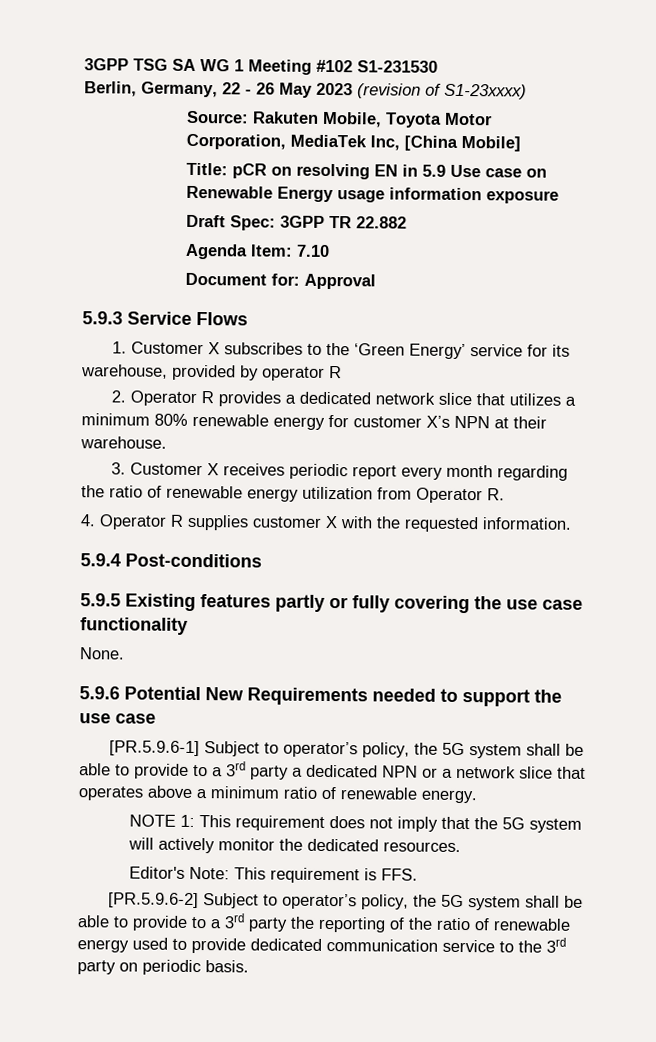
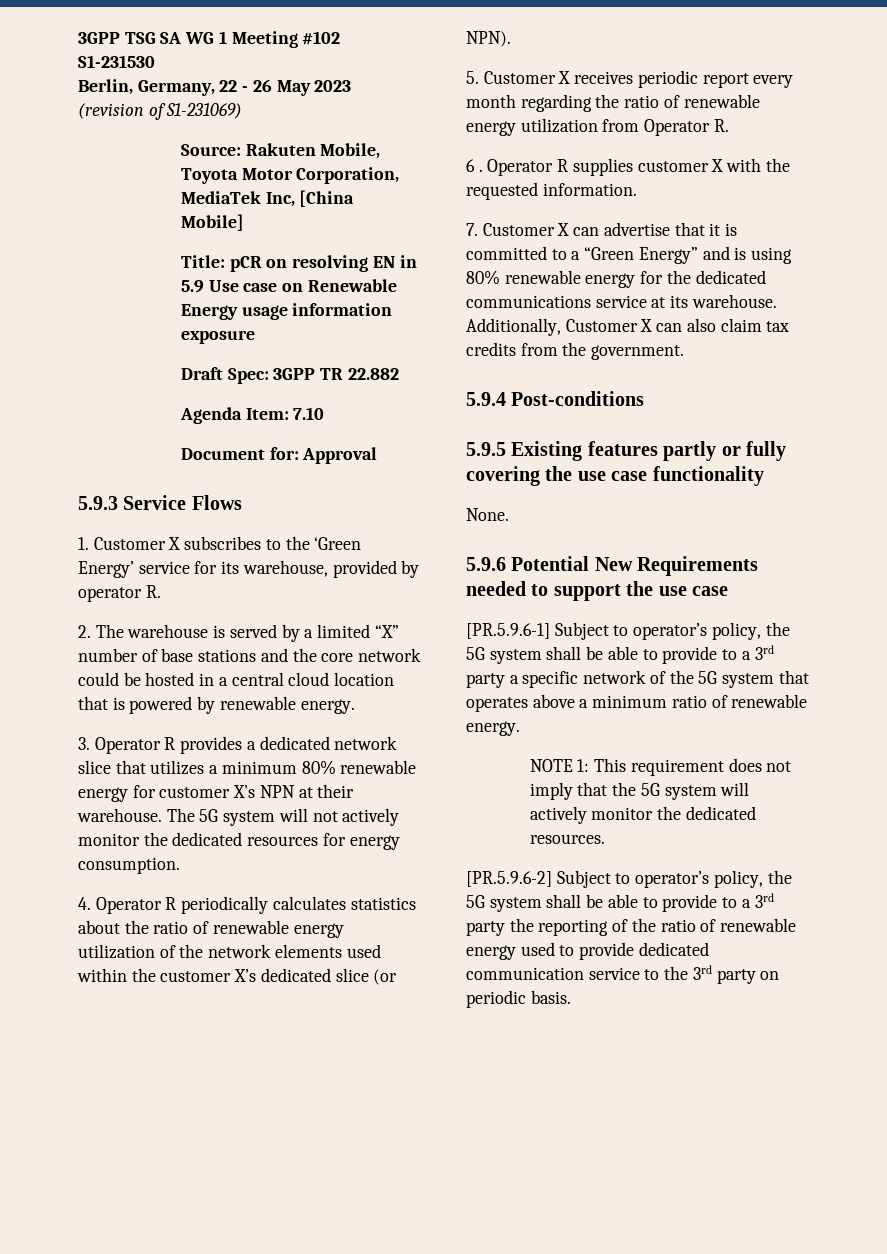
- Berlin, Germany, 22 - 26 May 2023 (revision of S1-23xxxx)
+ Berlin, Germany, 22 - 26 May 2023 (revision of S1-231069)
- 1. Customer X subscribes to the ‘Green Energy’ service for its warehouse, provided by operator R
+ 1. Customer X subscribes to the ‘Green Energy’ service for its warehouse, provided by operator R.
- 2. Operator R provides a dedicated network slice that utilizes a minimum 80% renewable energy for customer X’s NPN at their warehouse.
- 3. Customer X receives periodic report every month regarding the ratio of renewable energy utilization from Operator R.
+ 2. The warehouse is served by a limited “X” number of base stations and the core network could be hosted in a central cloud location that is powered by renewable energy.
+ 3. Operator R provides a dedicated network slice that utilizes a minimum 80% renewable energy for customer X’s NPN at their warehouse. The 5G system will not actively monitor the dedicated resources for energy consumption.
+ 4. Operator R periodically calculates statistics about the ratio of renewable energy utilization of the network elements used within the customer X’s dedicated slice (or NPN).
+ 5. Customer X receives periodic report every month regarding the ratio of renewable energy utilization from Operator R.
- 4. Operator R supplies customer X with the requested information.
+ 6 . Operator R supplies customer X with the requested information.
+ 7. Customer X can advertise that it is committed to a “Green Energy” and is using 80% renewable energy for the dedicated communications service at its warehouse. Additionally, Customer X can also claim tax credits from the government.
- [PR.5.9.6-1] Subject to operator’s policy, the 5G system shall be able to provide to a 3rd party a dedicated NPN or a network slice that operates above a minimum ratio of renewable energy.
+ [PR.5.9.6-1] Subject to operator’s policy, the 5G system shall be able to provide to a 3rd party a specific network of the 5G system that operates above a minimum ratio of renewable energy.
- Editor's Note: This requirement is FFS.

